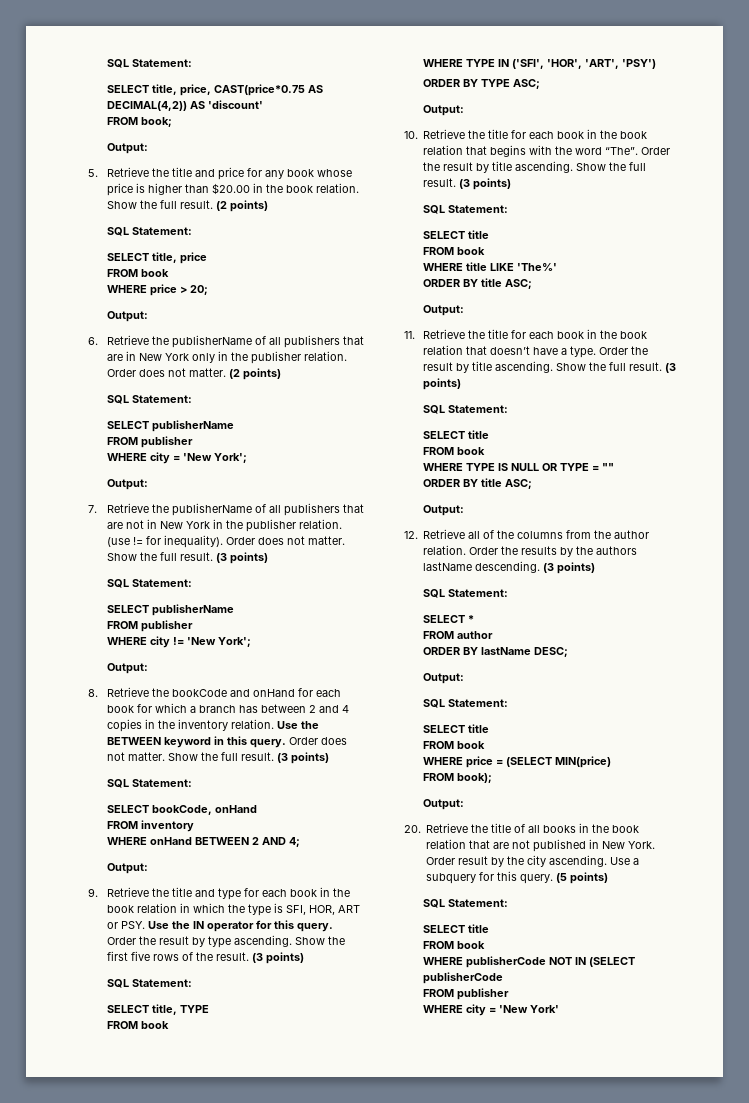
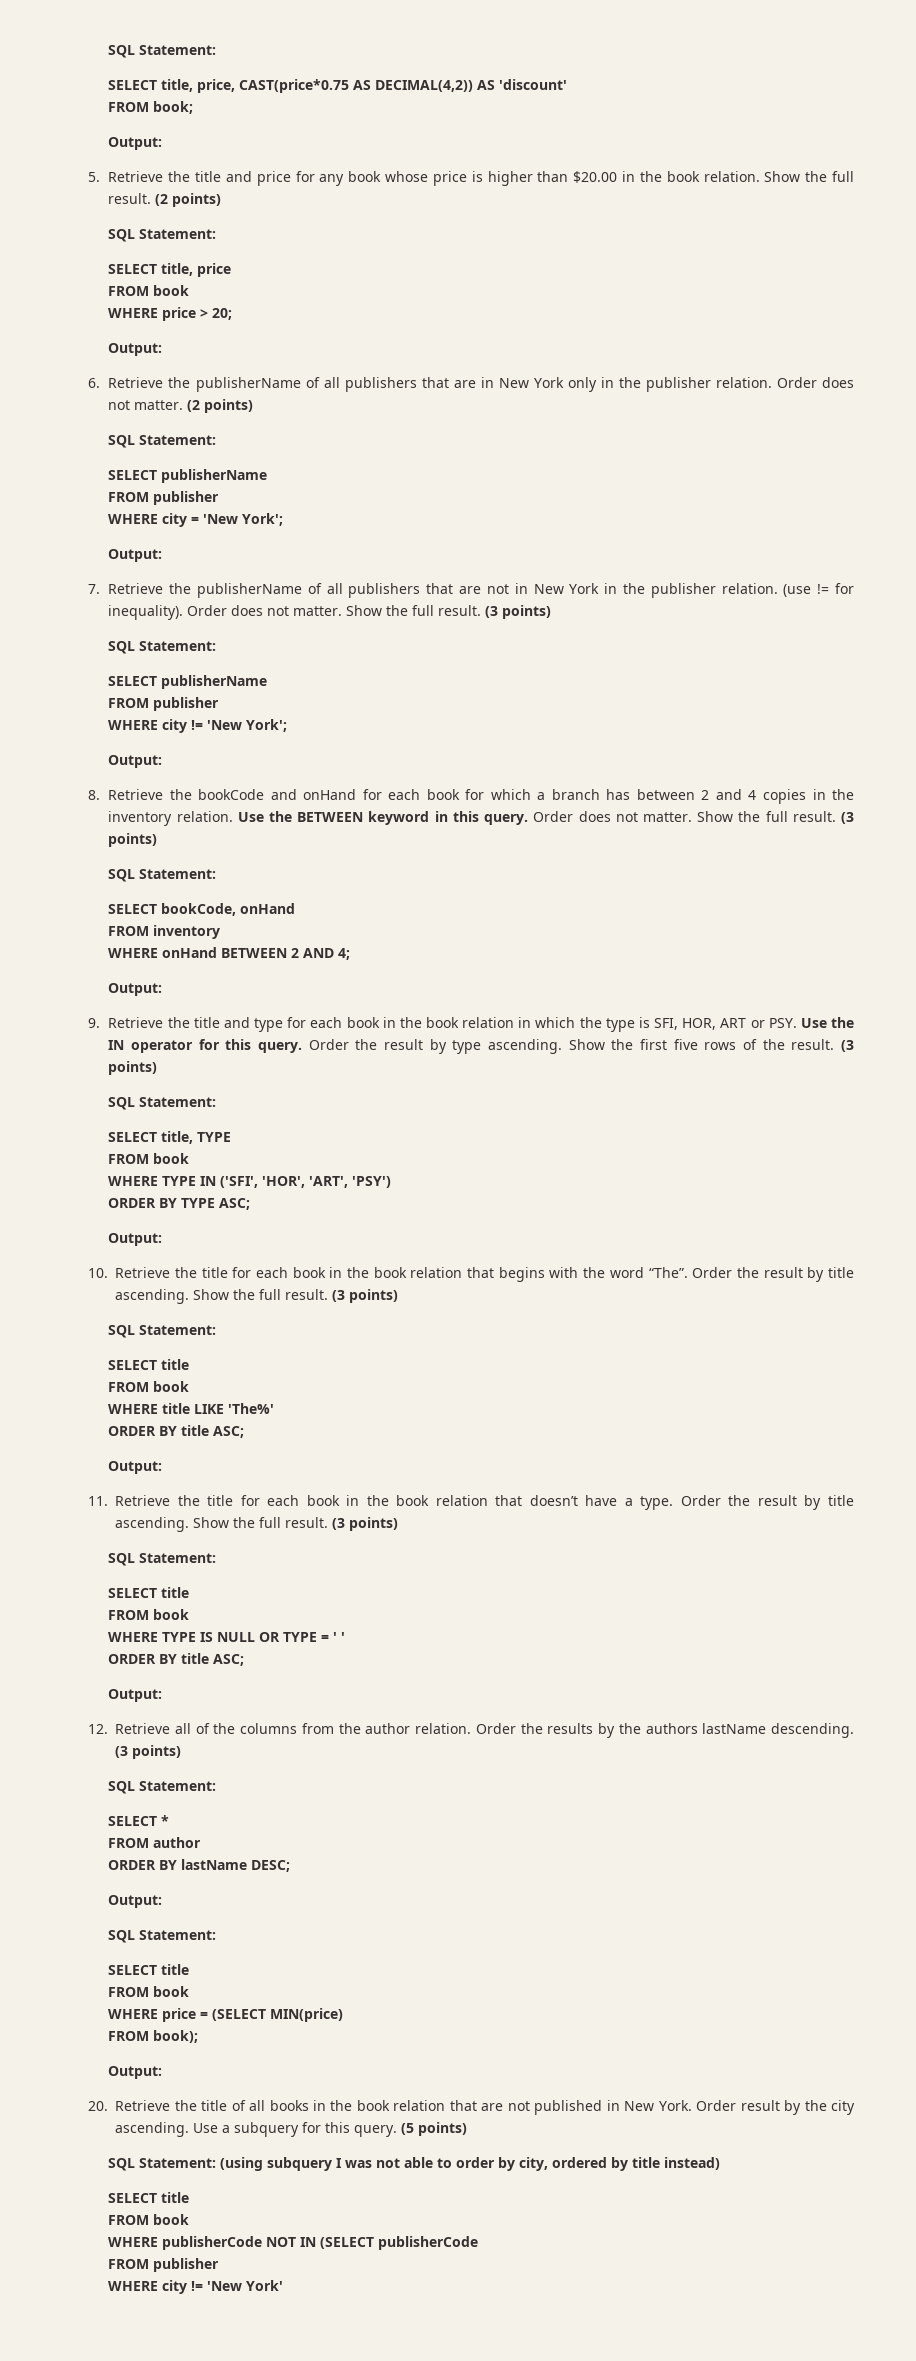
- WHERE TYPE IS NULL OR TYPE = ""
+ WHERE TYPE IS NULL OR TYPE = ' '
  (5 points)
- SQL Statement:
+ SQL Statement: (using subquery I was not able to order by city, ordered by title instead)
- WHERE city = 'New York'
+ WHERE city != 'New York'

